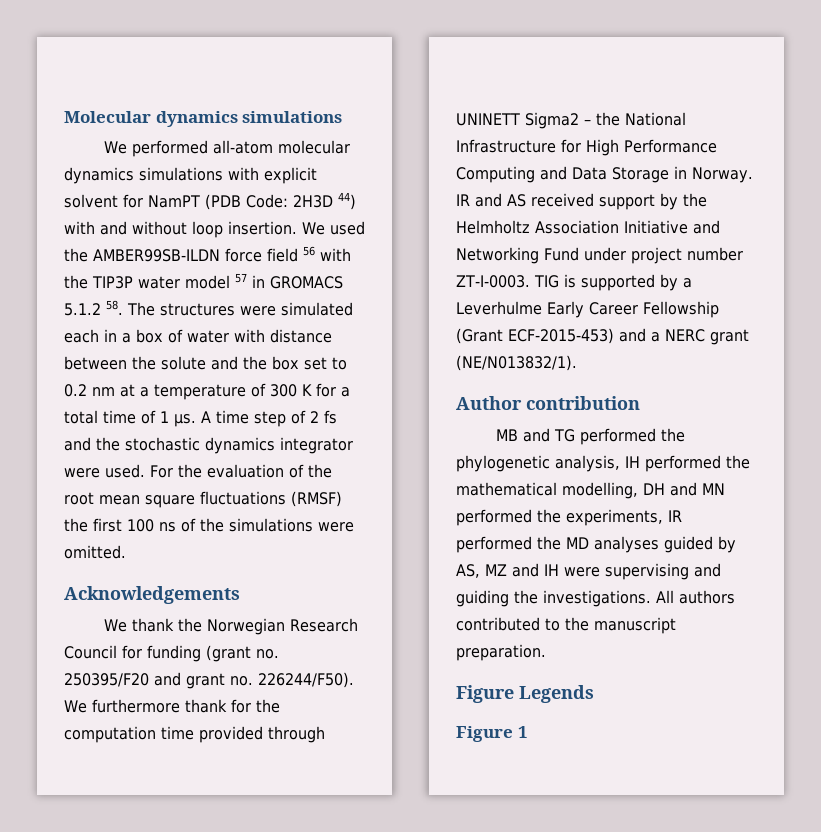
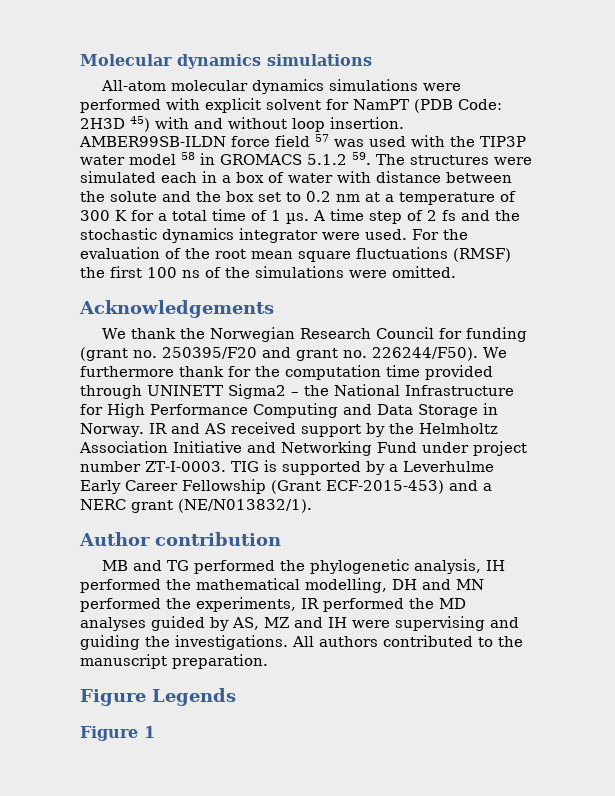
- We performed all-atom molecular dynamics simulations with explicit solvent for NamPT (PDB Code: 2H3D 44) with and without loop insertion.
+ All-atom molecular dynamics simulations were performed with explicit solvent for NamPT (PDB Code: 2H3D 45) with and without loop insertion.
- We used the AMBER99SB-ILDN force field 56 with the TIP3P water model 57 in GROMACS 5.1.2 58. The structures were simulated each in a box of water with distance between the solute and the box set to 0.2 nm at a temperature of 300 K for a total time of 1 µs.
+ AMBER99SB-ILDN force field 57 was used with the TIP3P water model 58 in GROMACS 5.1.2 59. The structures were simulated each in a box of water with distance between the solute and the box set to 0.2 nm at a temperature of 300 K for a total time of 1 µs.

